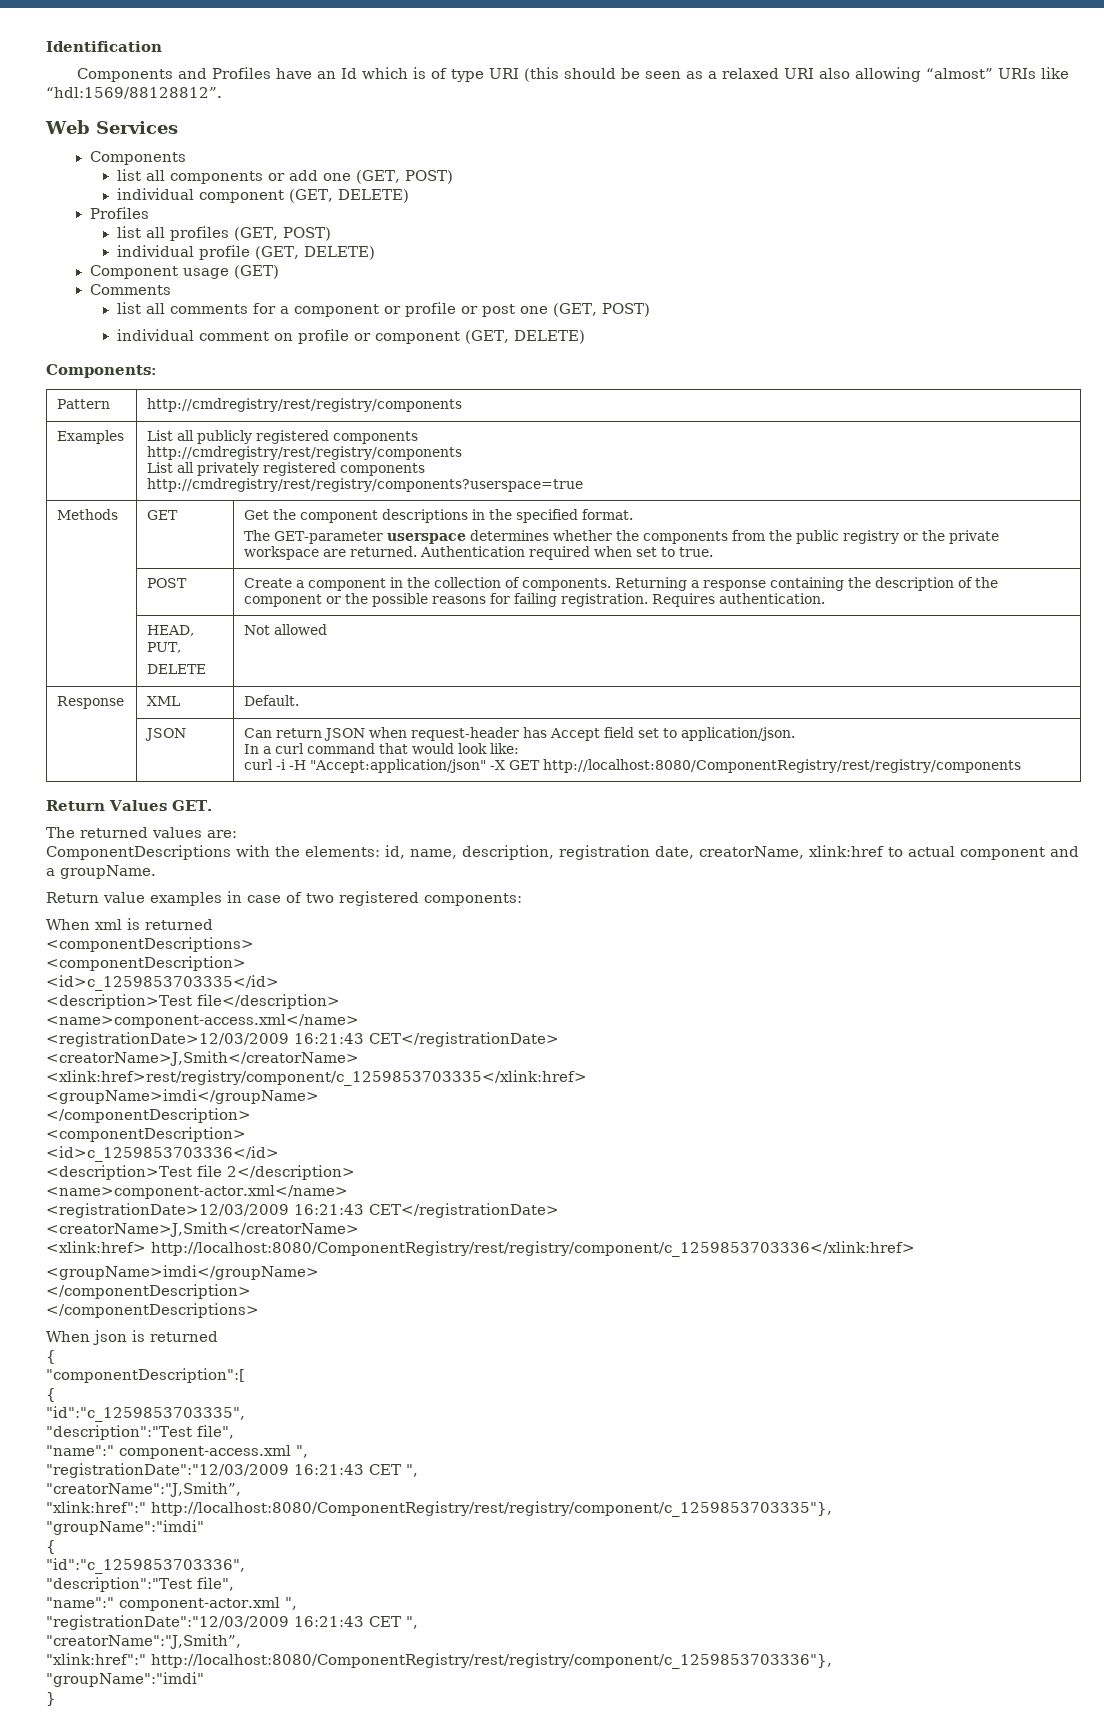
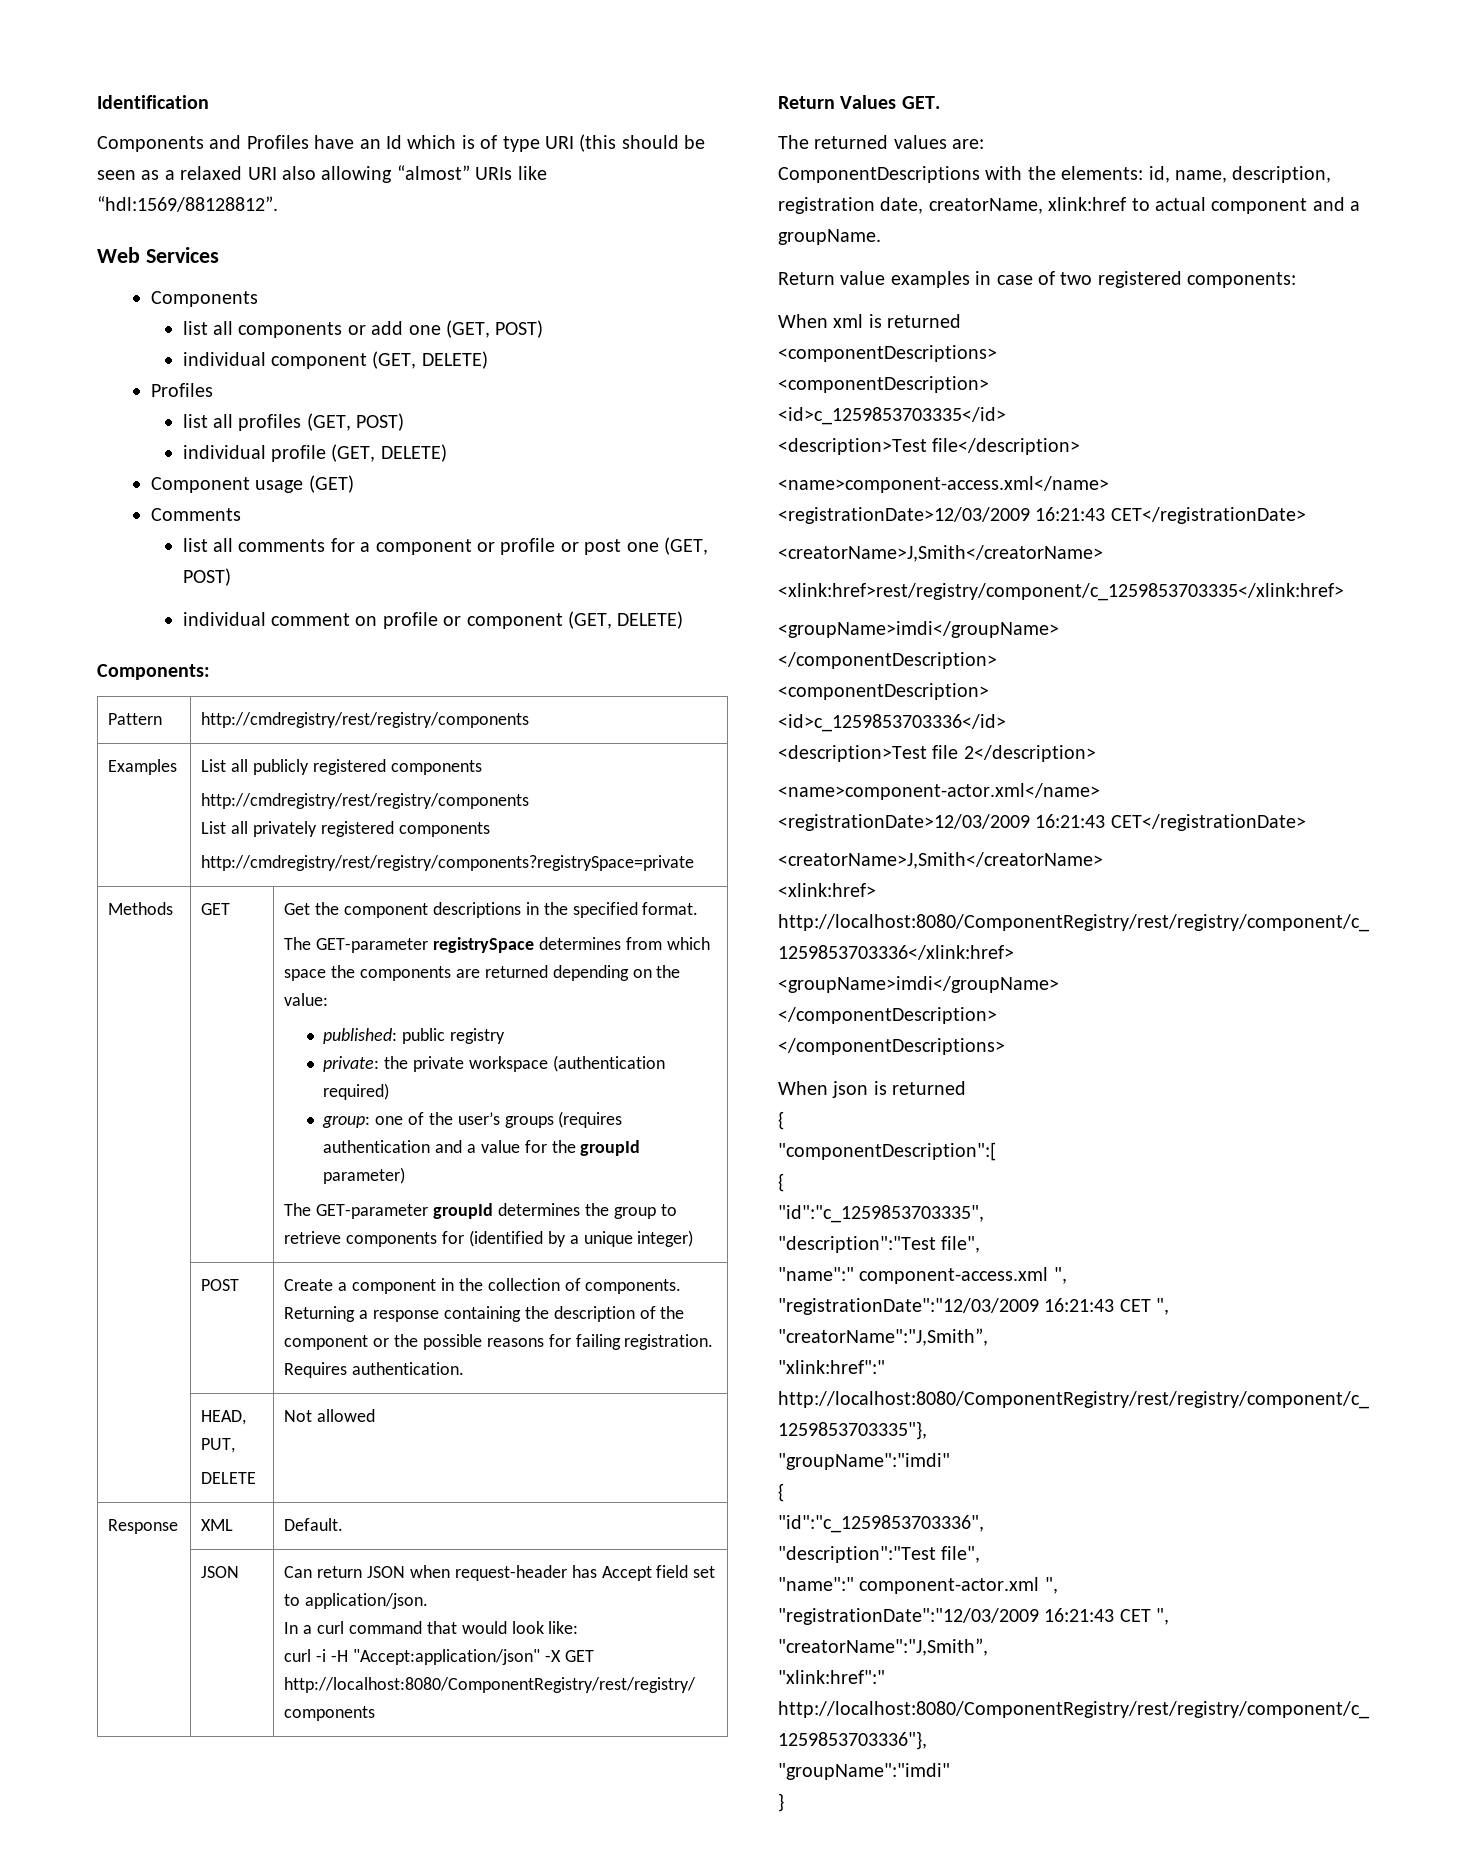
  Examples | List all publicly registered components
  http://cmdregistry/rest/registry/components
  List all privately registered components
- http://cmdregistry/rest/registry/components?userspace=true
+ http://cmdregistry/rest/registry/components?registrySpace=private
- The GET-parameter userspace determines whether the components from the public registry or the private workspace are returned. Authentication required when set to true.
+ The GET-parameter registrySpace determines from which space the components are returned depending on the value:
+ published: public registry
+ private: the private workspace (authentication required)
+ group: one of the user’s groups (requires authentication and a value for the groupId parameter)
+ The GET-parameter groupId determines the group to retrieve components for (identified by a unique integer)

